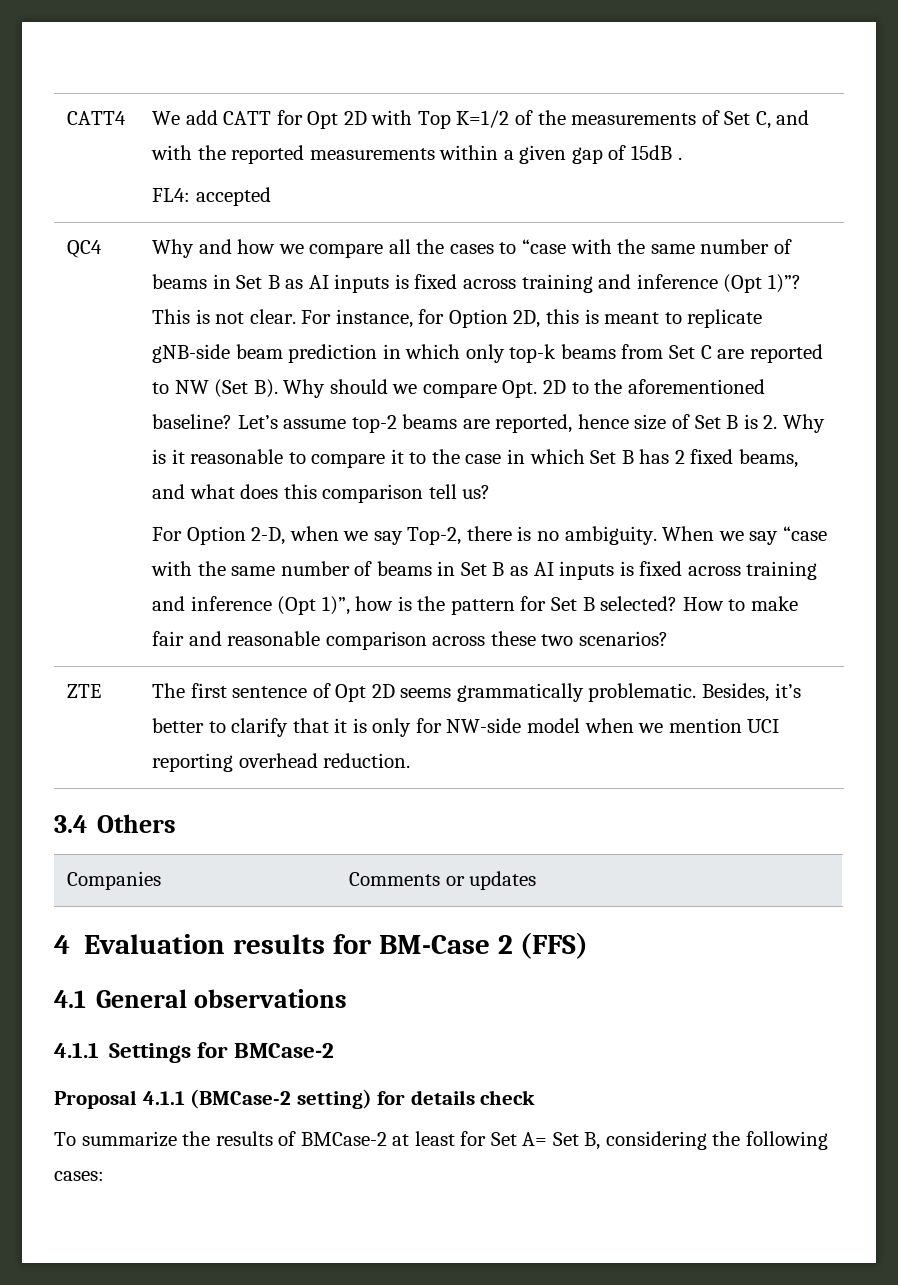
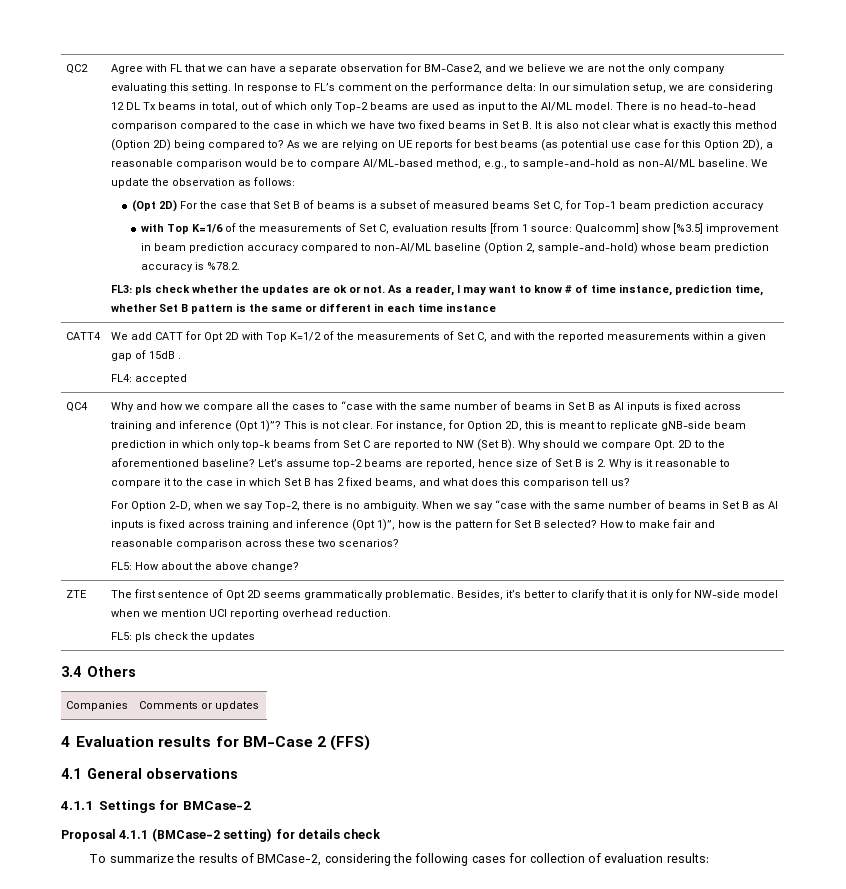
+ QC2 | Agree with FL that we can have a separate observation for BM-Case2, and we believe we are not the only company evaluating this setting. In response to FL’s comment on the performance delta: In our simulation setup, we are considering 12 DL Tx beams in total, out of which only Top-2 beams are used as input to the AI/ML model. There is no head-to-head comparison compared to the case in which we have two fixed beams in Set B. It is also not clear what is exactly this method (Option 2D) being compared to? As we are relying on UE reports for best beams (as potential use case for this Option 2D), a reasonable comparison would be to compare AI/ML-based method, e.g., to sample-and-hold as non-AI/ML baseline. We update the observation as follows:
+ (Opt 2D) For the case that Set B of beams is a subset of measured beams Set C, for Top-1 beam prediction accuracy
+ with Top K=1/6 of the measurements of Set C, evaluation results [from 1 source: Qualcomm] show [%3.5] improvement in beam prediction accuracy compared to non-AI/ML baseline (Option 2, sample-and-hold) whose beam prediction accuracy is %78.2.
+ FL3: pls check whether the updates are ok or not. As a reader, I may want to know # of time instance, prediction time, whether Set B pattern is the same or different in each time instance
+ FL5: How about the above change?
  ZTE | The first sentence of Opt 2D seems grammatically problematic. Besides, it’s better to clarify that it is only for NW-side model when we mention UCI reporting overhead reduction.
+ FL5: pls check the updates
- To summarize the results of BMCase-2 at least for Set A= Set B, considering the following cases:
+ To summarize the results of BMCase-2, considering the following cases for collection of evaluation results:

